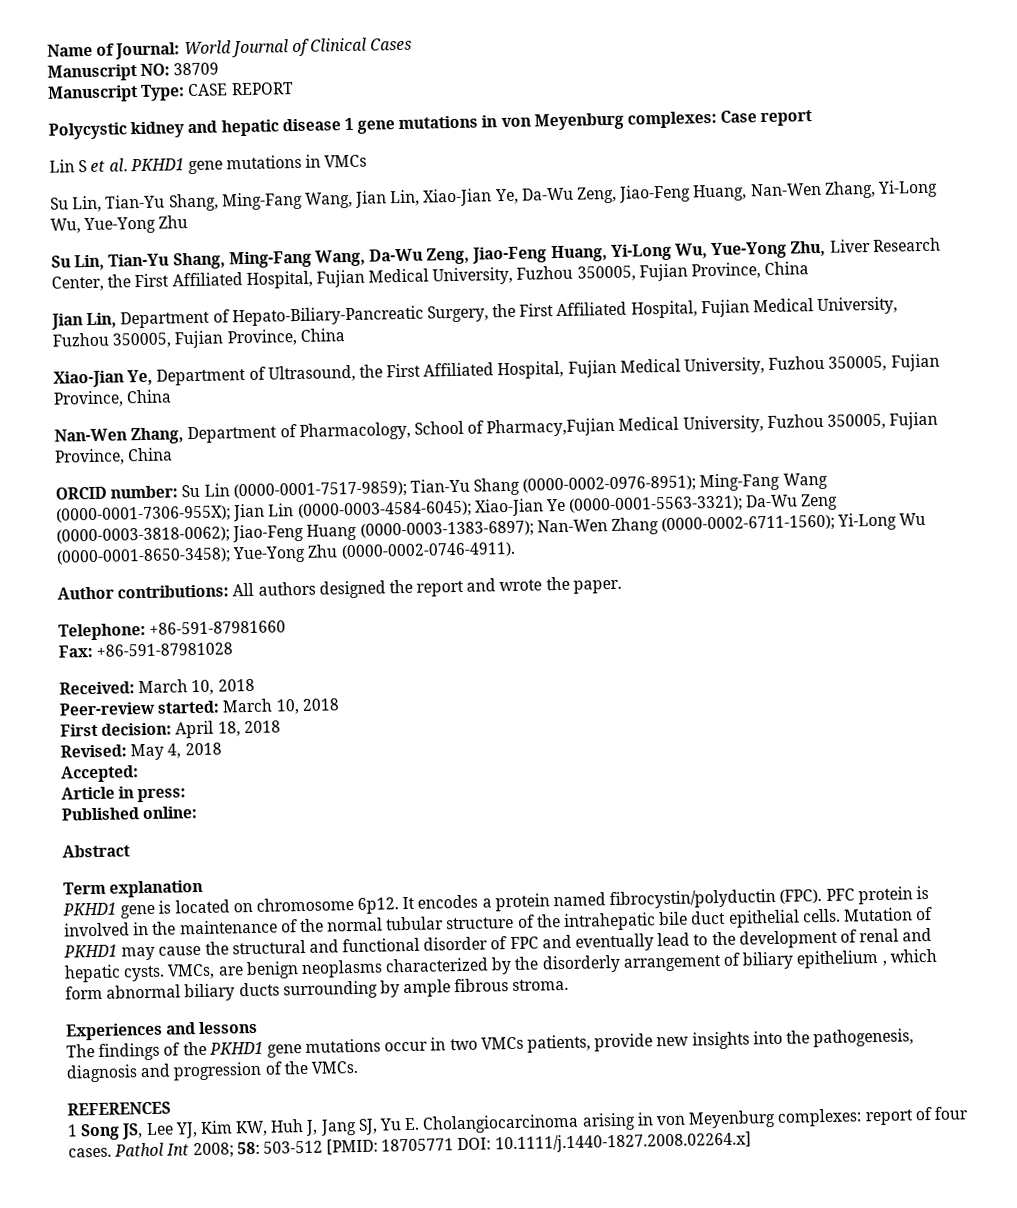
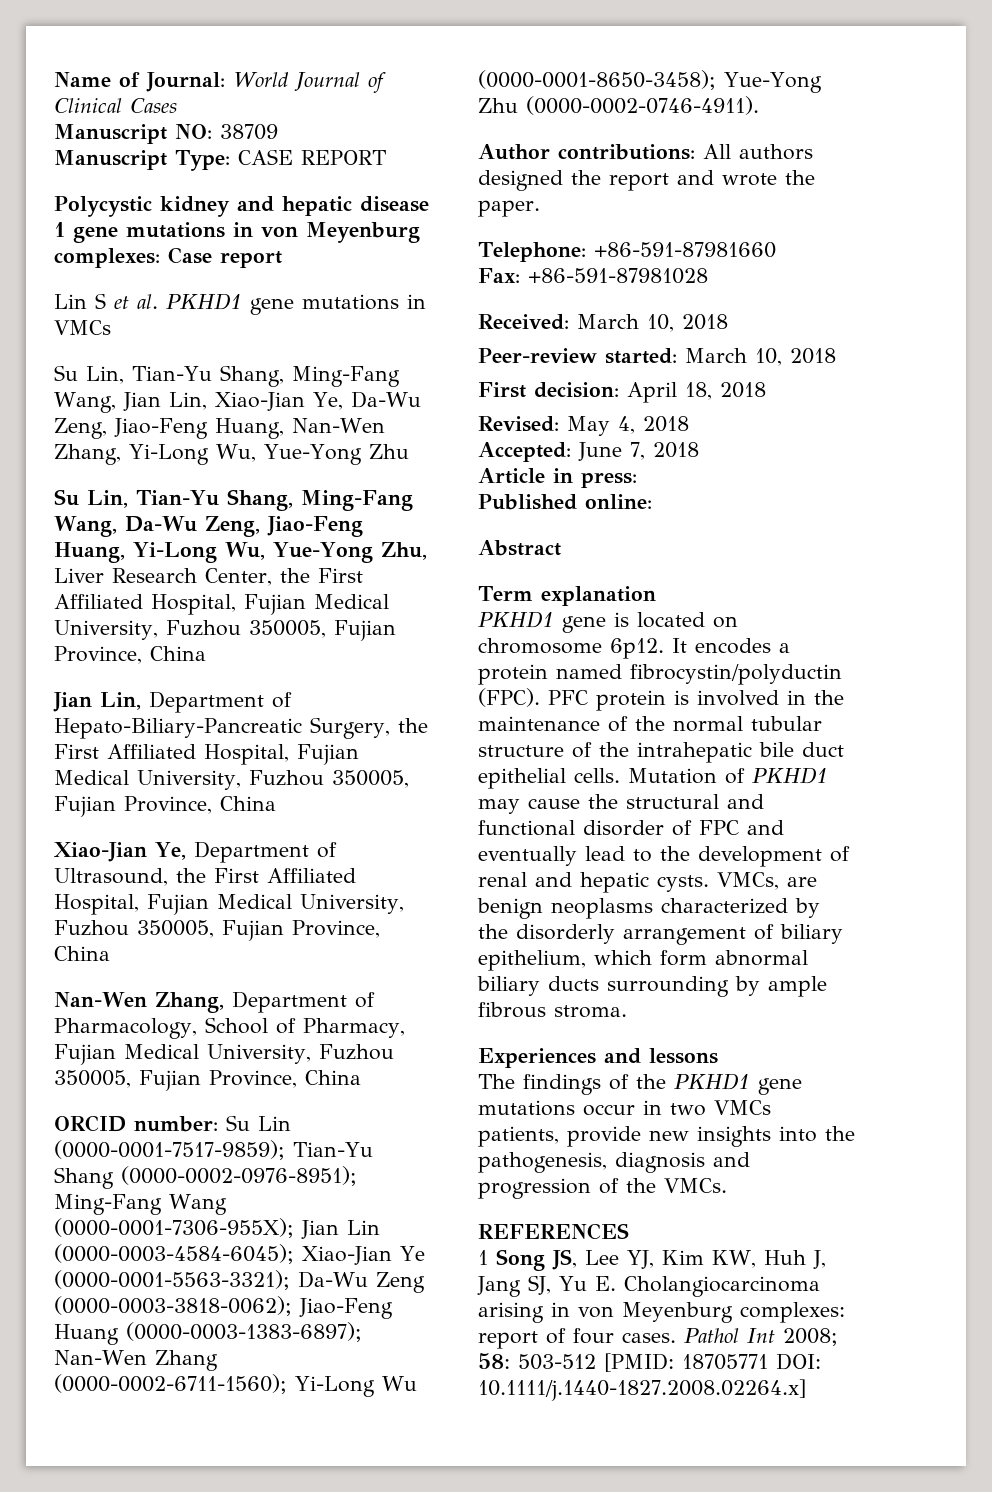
- Nan-Wen Zhang, Department of Pharmacology, School of Pharmacy,Fujian Medical University, Fuzhou 350005, Fujian Province, China
+ Nan-Wen Zhang, Department of Pharmacology, School of Pharmacy, Fujian Medical University, Fuzhou 350005, Fujian Province, China
- Accepted:
+ Accepted: June 7, 2018
- VMCs, are benign neoplasms characterized by the disorderly arrangement of biliary epithelium , which form abnormal biliary ducts surrounding by ample fibrous stroma.
+ VMCs, are benign neoplasms characterized by the disorderly arrangement of biliary epithelium, which form abnormal biliary ducts surrounding by ample fibrous stroma.

